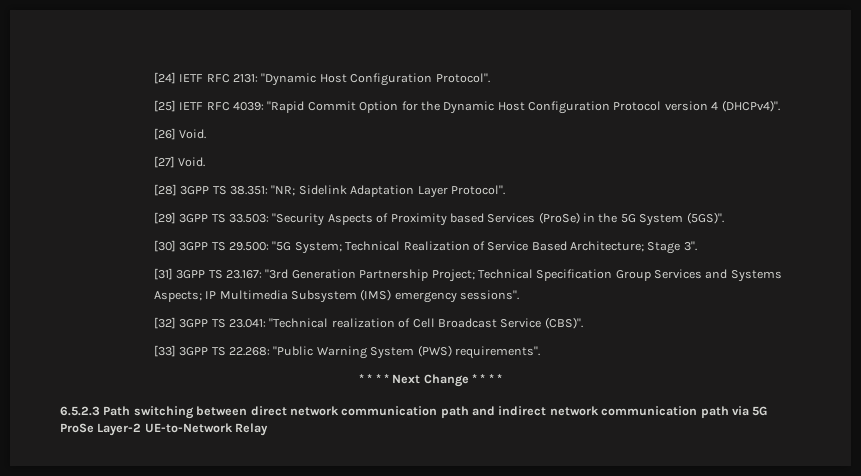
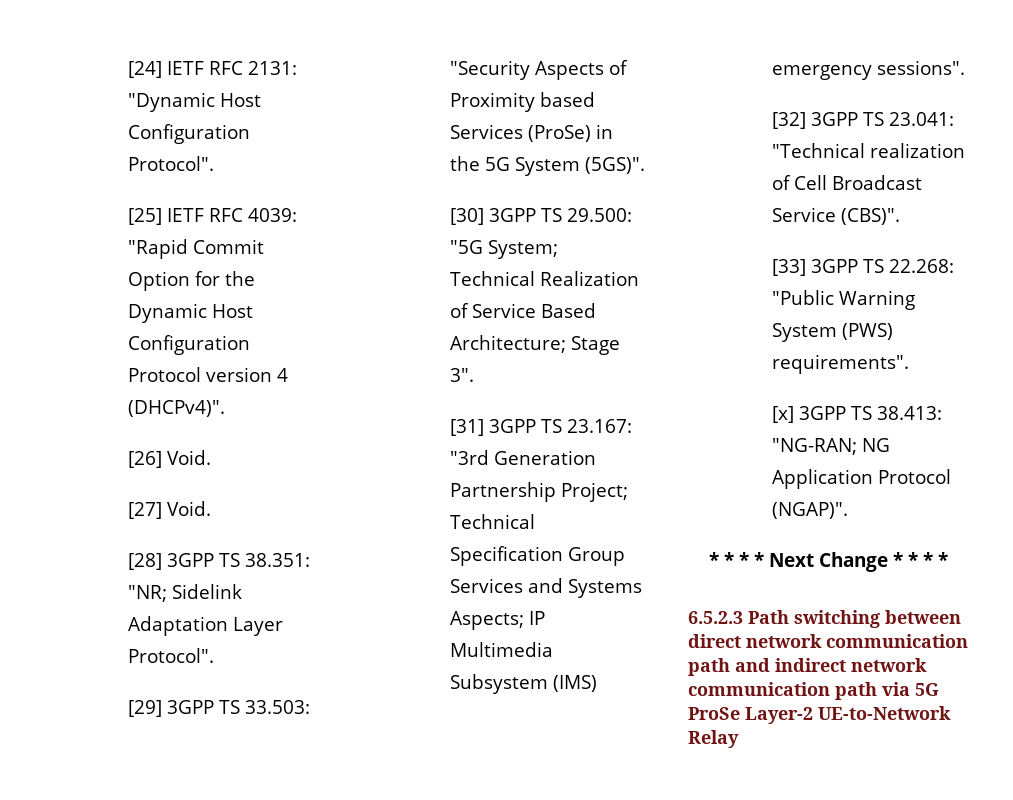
+ [x] 3GPP TS 38.413: "NG-RAN; NG Application Protocol (NGAP)".

